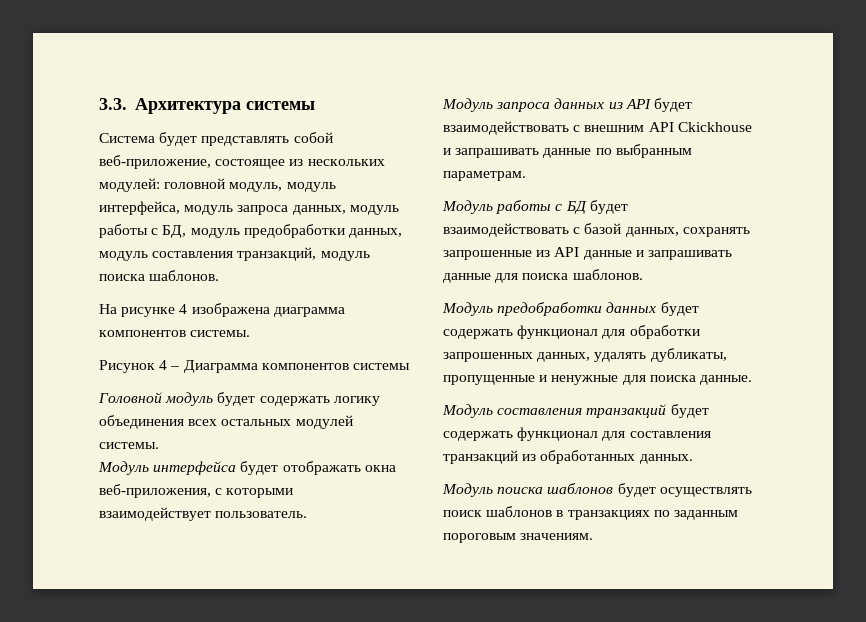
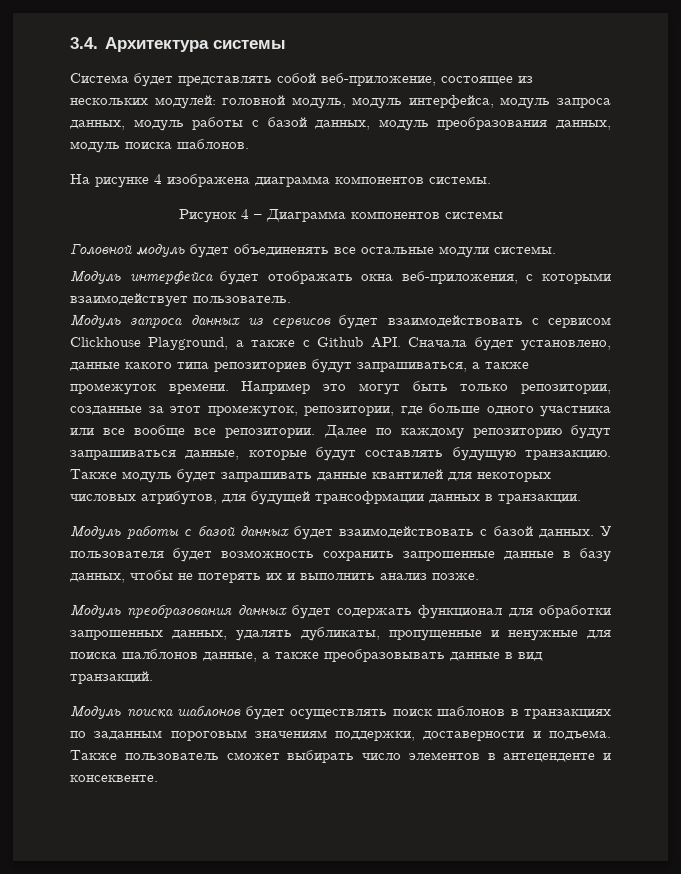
- 3.3. Архитектура системы
+ 3.4. Архитектура системы
- Система будет представлять собой веб-приложение, состоящее из нескольких модулей: головной модуль, модуль интерфейса, модуль запроса данных, модуль работы с БД, модуль предобработки данных, модуль составления транзакций, модуль поиска шаблонов.
+ Система будет представлять собой веб-приложение, состоящее из нескольких модулей: головной модуль, модуль интерфейса, модуль запроса данных, модуль работы с базой данных, модуль преобразования данных, модуль поиска шаблонов.
- Головной модуль будет содержать логику объединения всех остальных модулей системы.
+ Головной модуль будет объединенять все остальные модули системы.
- Модуль запроса данных из API будет взаимодействовать с внешним API Ckickhouse и запрашивать данные по выбранным параметрам.
+ Модуль запроса данных из сервисов будет взаимодействовать с сервисом Сlickhouse Playground, а также с Github API. Сначала будет установлено, данные какого типа репозиториев будут запрашиваться, а также промежуток времени. Например это могут быть только репозитории, созданные за этот промежуток, репозитории, где больше одного участника или все вообще все репозитории. Далее по каждому репозиторию будут запрашиваться данные, которые будут составлять будущую транзакцию. Также модуль будет запрашивать данные квантилей для некоторых числовых атрибутов, для будущей трансофрмации данных в транзакции.
- Модуль работы с БД будет взаимодействовать с базой данных, сохранять запрошенные из API данные и запрашивать данные для поиска шаблонов.
- Модуль предобработки данных будет содержать функционал для обработки запрошенных данных, удалять дубликаты, пропущенные и ненужные для поиска данные.
- Модуль составления транзакций будет содержать функционал для составления транзакций из обработанных данных.
+ Модуль работы с базой данных будет взаимодействовать с базой данных. У пользователя будет возможность сохранить запрошенные данные в базу данных, чтобы не потерять их и выполнить анализ позже.
+ Модуль преобразования данных будет содержать функционал для обработки запрошенных данных, удалять дубликаты, пропущенные и ненужные для поиска шалблонов данные, а также преобразовывать данные в вид транзакций.
- Модуль поиска шаблонов будет осуществлять поиск шаблонов в транзакциях по заданным пороговым значениям.
+ Модуль поиска шаблонов будет осуществлять поиск шаблонов в транзакциях по заданным пороговым значениям поддержки, доставерности и подъема. Также пользователь сможет выбирать число элементов в антеценденте и консеквенте.

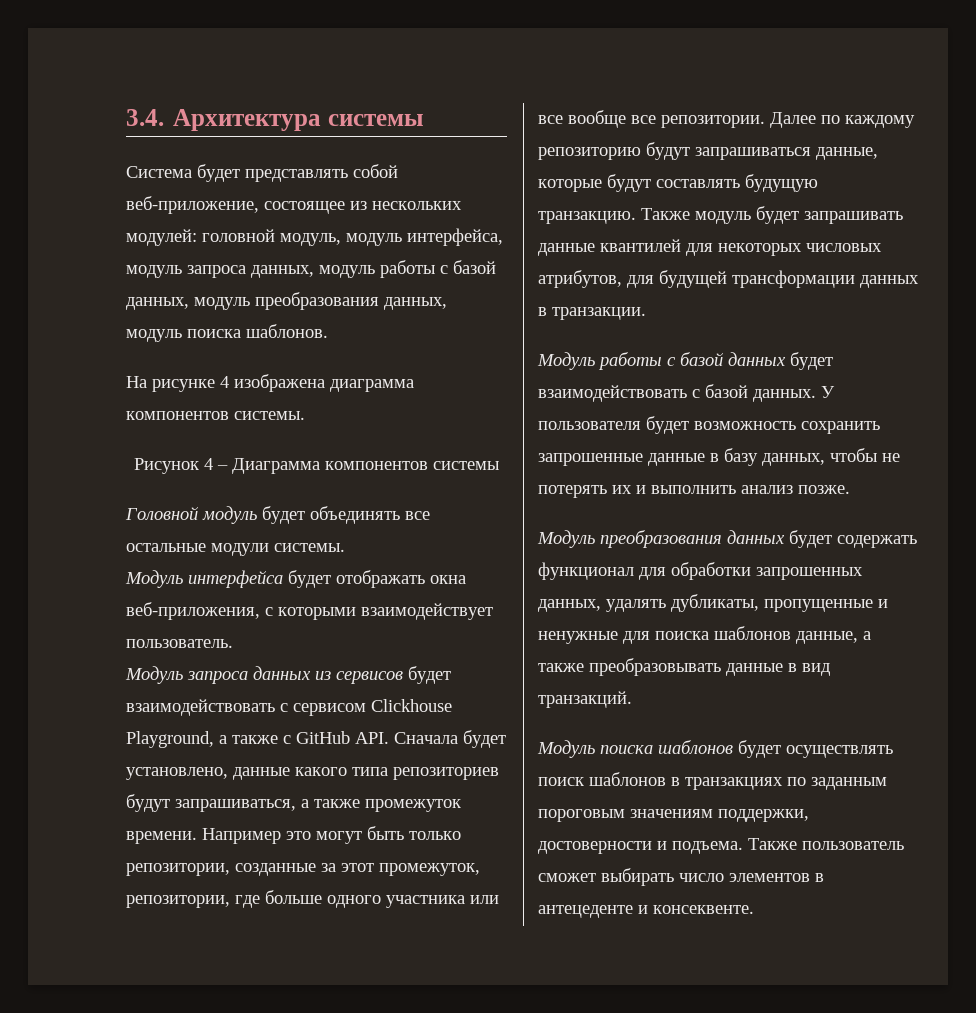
- Головной модуль будет объединенять все остальные модули системы.
+ Головной модуль будет объединять все остальные модули системы.
- Модуль запроса данных из сервисов будет взаимодействовать с сервисом Сlickhouse Playground, а также с Github API. Сначала будет установлено, данные какого типа репозиториев будут запрашиваться, а также промежуток времени.
+ Модуль запроса данных из сервисов будет взаимодействовать с сервисом Сlickhouse Playground, а также с GitHub API. Сначала будет установлено, данные какого типа репозиториев будут запрашиваться, а также промежуток времени.
- Также модуль будет запрашивать данные квантилей для некоторых числовых атрибутов, для будущей трансофрмации данных в транзакции.
+ Также модуль будет запрашивать данные квантилей для некоторых числовых атрибутов, для будущей трансформации данных в транзакции.
- Модуль преобразования данных будет содержать функционал для обработки запрошенных данных, удалять дубликаты, пропущенные и ненужные для поиска шалблонов данные, а также преобразовывать данные в вид транзакций.
+ Модуль преобразования данных будет содержать функционал для обработки запрошенных данных, удалять дубликаты, пропущенные и ненужные для поиска шаблонов данные, а также преобразовывать данные в вид транзакций.
- Модуль поиска шаблонов будет осуществлять поиск шаблонов в транзакциях по заданным пороговым значениям поддержки, доставерности и подъема.
+ Модуль поиска шаблонов будет осуществлять поиск шаблонов в транзакциях по заданным пороговым значениям поддержки, достоверности и подъема.
- Также пользователь сможет выбирать число элементов в антеценденте и консеквенте.
+ Также пользователь сможет выбирать число элементов в антецеденте и консеквенте.

